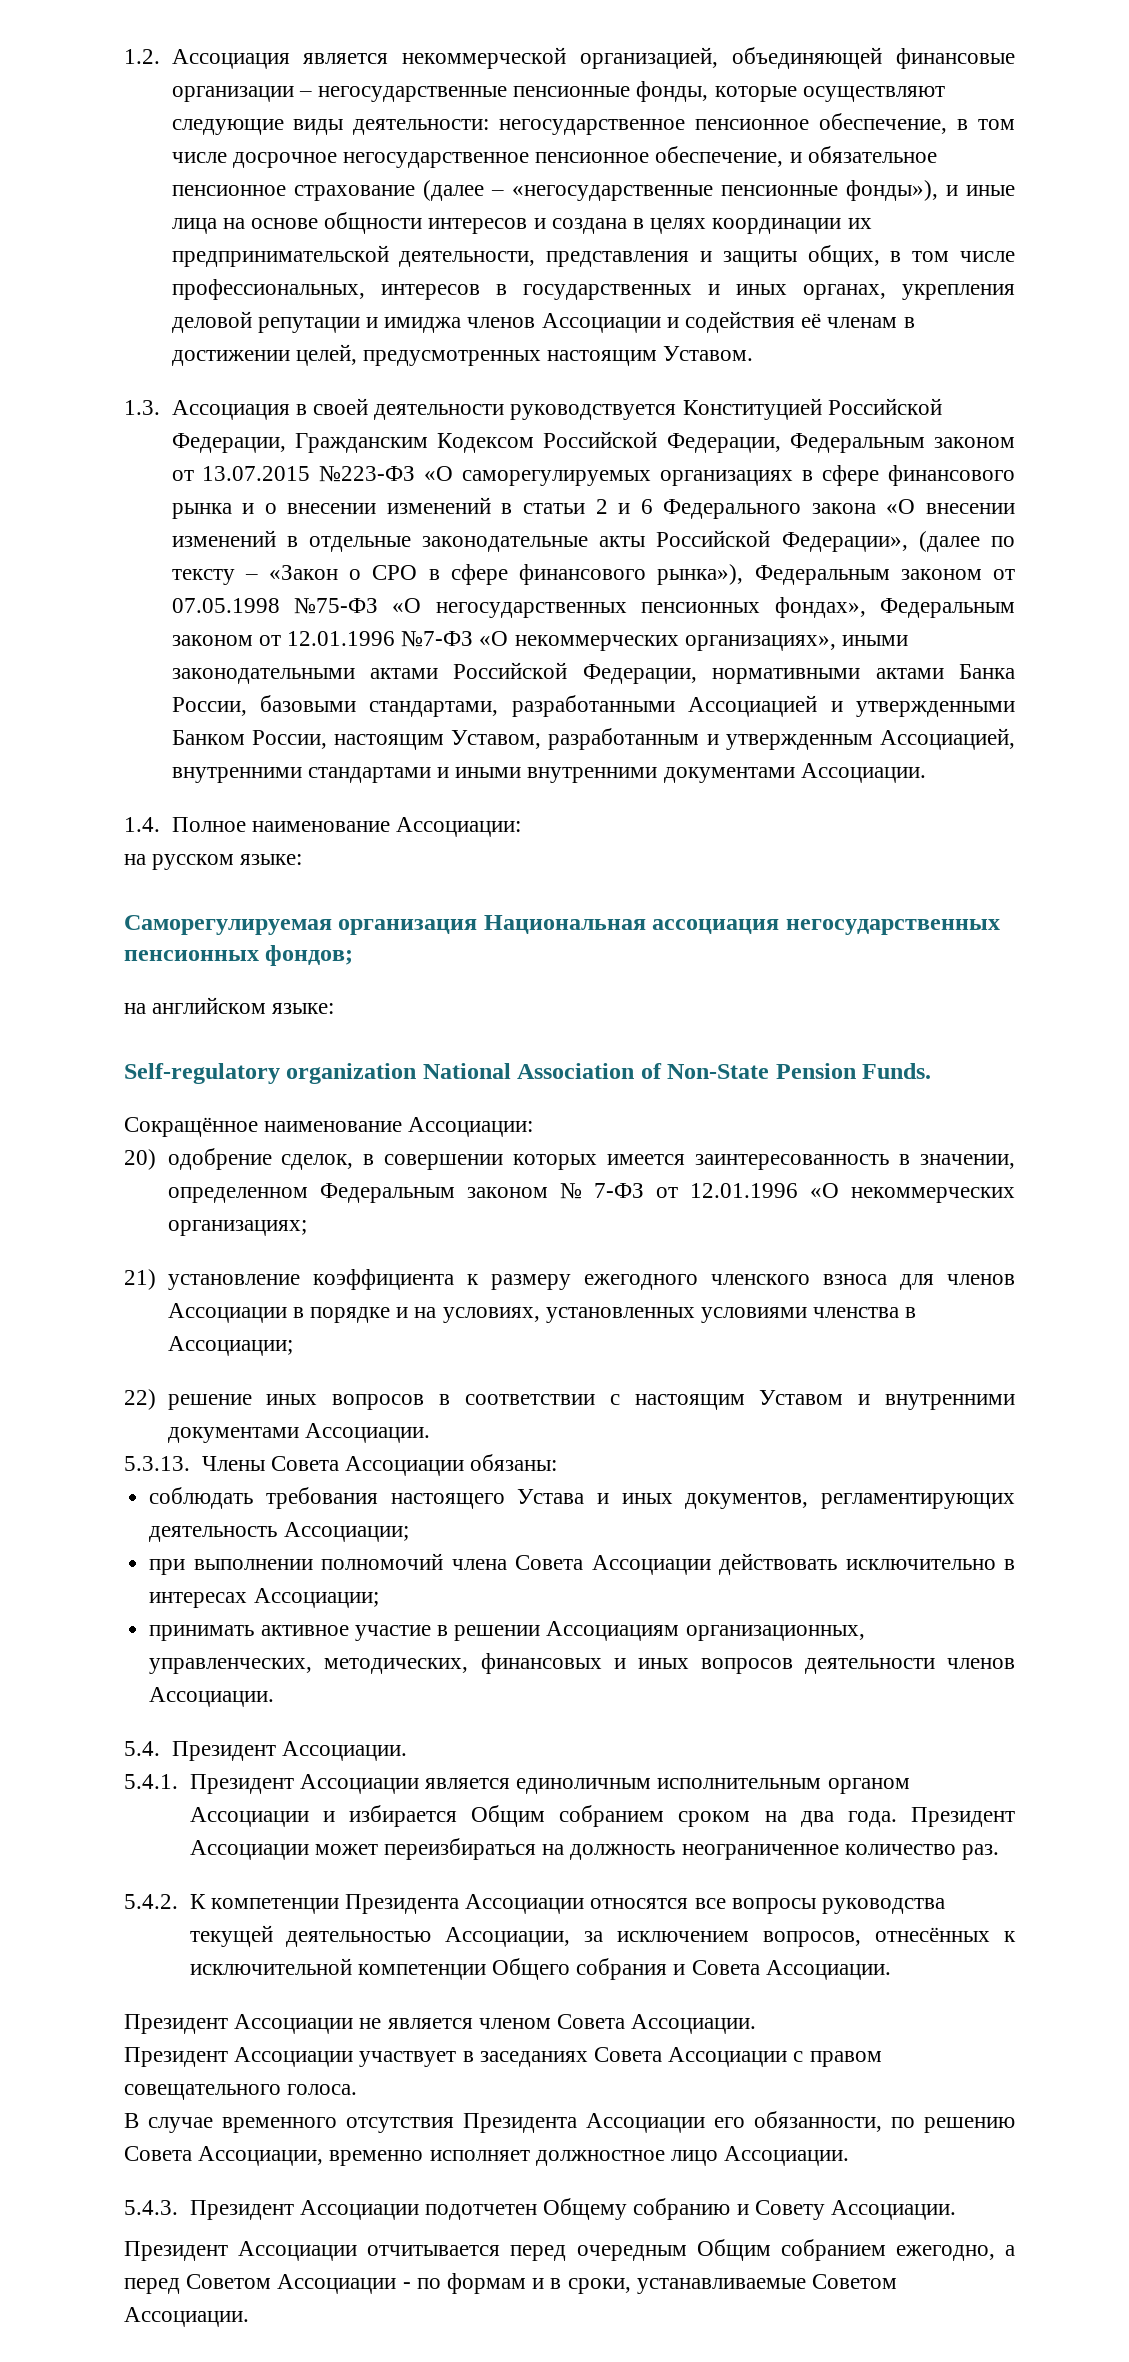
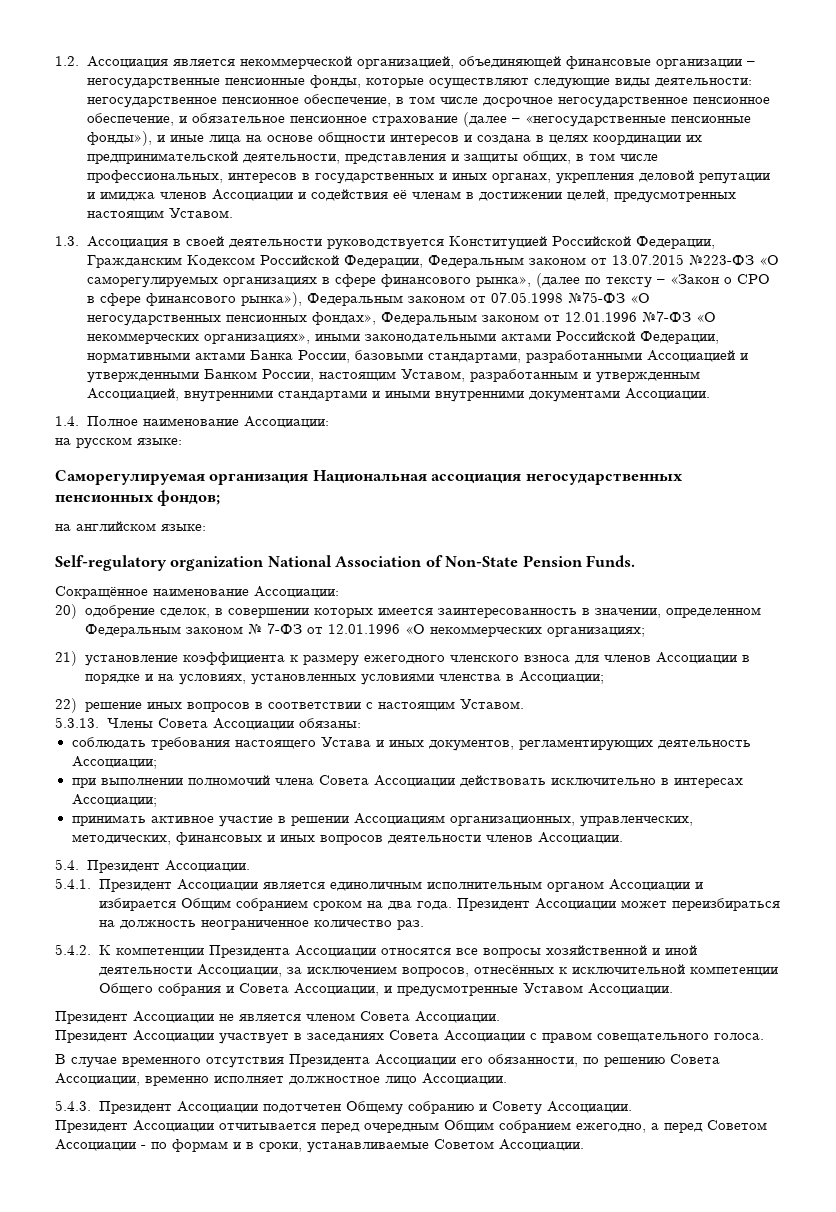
- 1.3. Ассоциация в своей деятельности руководствуется Конституцией Российской Федерации, Гражданским Кодексом Российской Федерации, Федеральным законом от 13.07.2015 №223-ФЗ «О саморегулируемых организациях в сфере финансового рынка и о внесении изменений в статьи 2 и 6 Федерального закона «О внесении изменений в отдельные законодательные акты Российской Федерации», (далее по тексту – «Закон о СРО в сфере финансового рынка»), Федеральным законом от 07.05.1998 №75-ФЗ «О негосударственных пенсионных фондах», Федеральным законом от 12.01.1996 №7-ФЗ «О некоммерческих организациях», иными законодательными актами Российской Федерации, нормативными актами Банка России, базовыми стандартами, разработанными Ассоциацией и утвержденными Банком России, настоящим Уставом, разработанным и утвержденным Ассоциацией, внутренними стандартами и иными внутренними документами Ассоциации.
+ 1.3. Ассоциация в своей деятельности руководствуется Конституцией Российской Федерации, Гражданским Кодексом Российской Федерации, Федеральным законом от 13.07.2015 №223-ФЗ «О саморегулируемых организациях в сфере финансового рынка», (далее по тексту – «Закон о СРО в сфере финансового рынка»), Федеральным законом от 07.05.1998 №75-ФЗ «О негосударственных пенсионных фондах», Федеральным законом от 12.01.1996 №7-ФЗ «О некоммерческих организациях», иными законодательными актами Российской Федерации, нормативными актами Банка России, базовыми стандартами, разработанными Ассоциацией и утвержденными Банком России, настоящим Уставом, разработанным и утвержденным Ассоциацией, внутренними стандартами и иными внутренними документами Ассоциации.
- 22) решение иных вопросов в соответствии с настоящим Уставом и внутренними документами Ассоциации.
+ 22) решение иных вопросов в соответствии с настоящим Уставом.
- 5.4.2. К компетенции Президента Ассоциации относятся все вопросы руководства текущей деятельностью Ассоциации, за исключением вопросов, отнесённых к исключительной компетенции Общего собрания и Совета Ассоциации.
+ 5.4.2. К компетенции Президента Ассоциации относятся все вопросы хозяйственной и иной деятельности Ассоциации, за исключением вопросов, отнесённых к исключительной компетенции Общего собрания и Совета Ассоциации, и предусмотренные Уставом Ассоциации.

